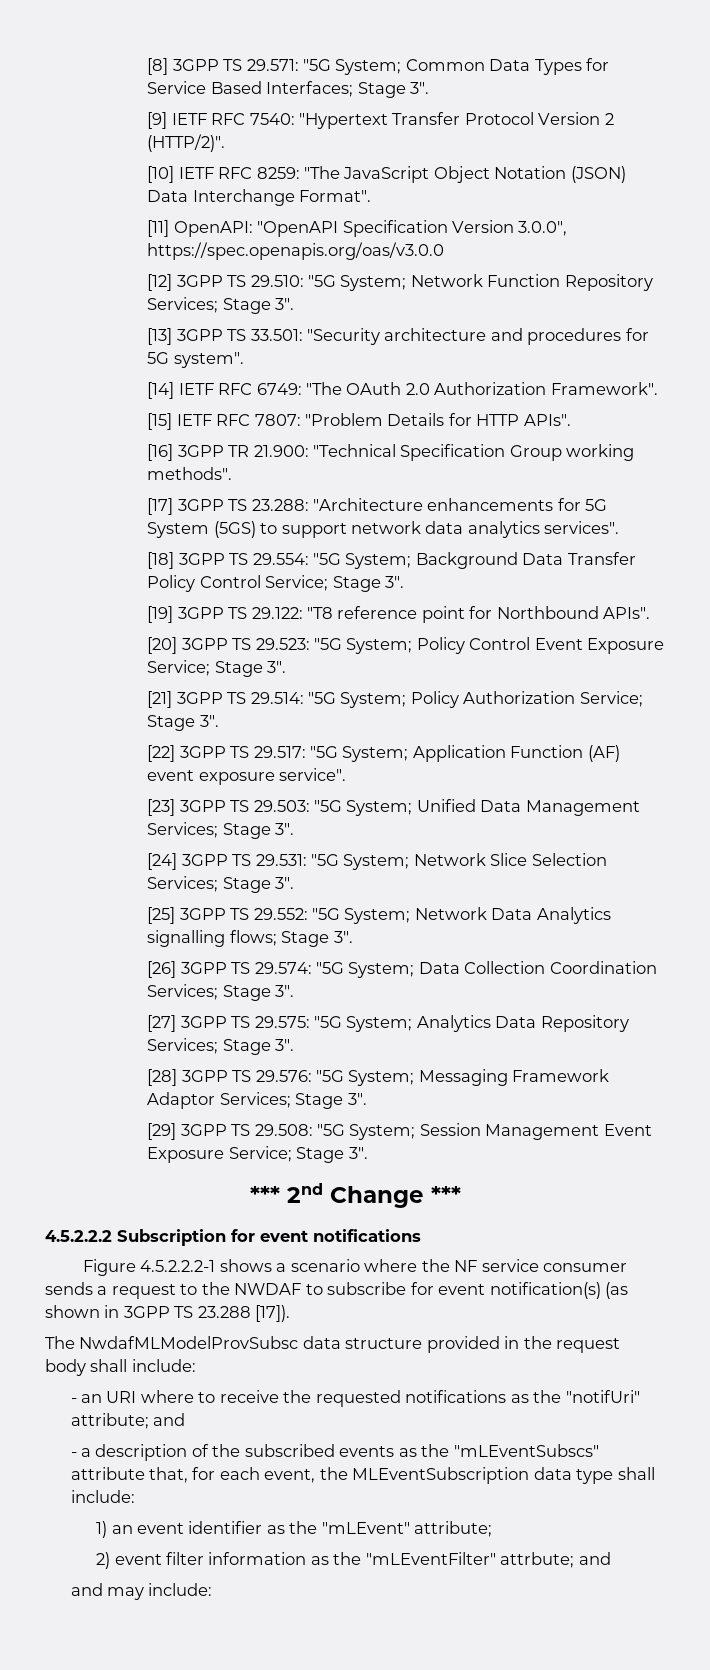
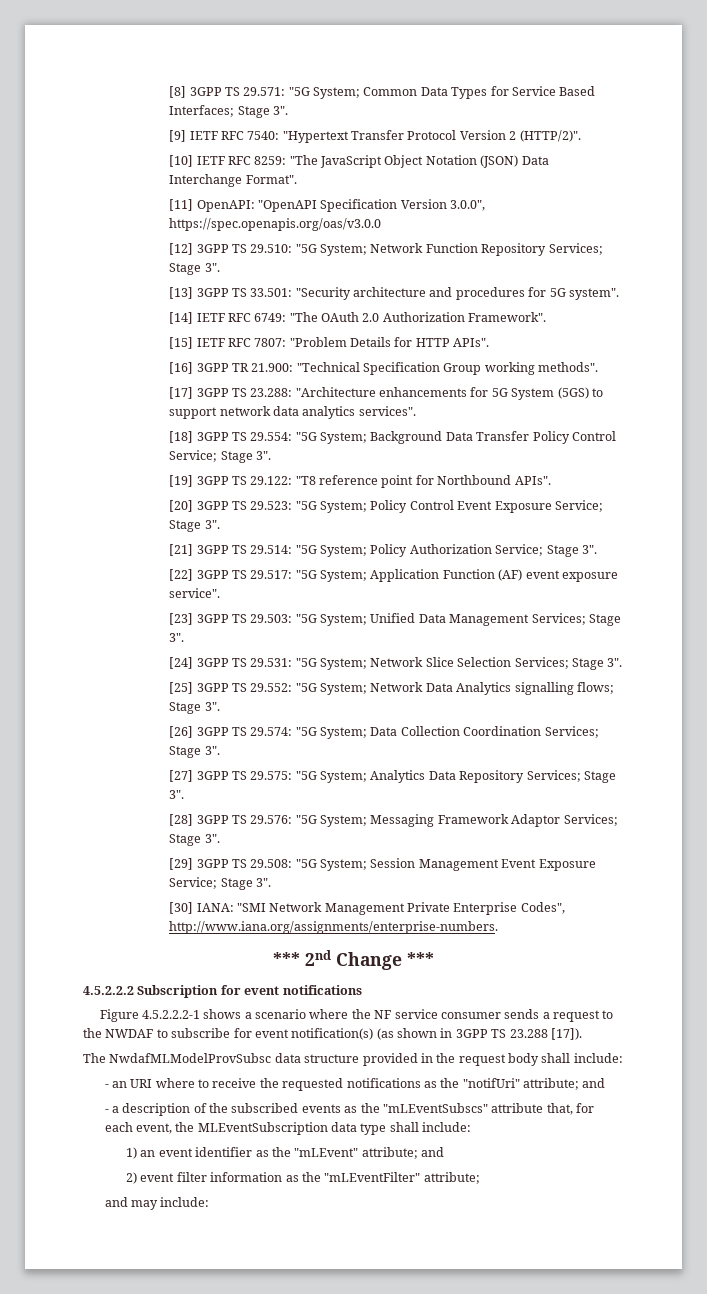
+ [30] IANA: "SMI Network Management Private Enterprise Codes", http://www.iana.org/assignments/enterprise-numbers.
- 1) an event identifier as the "mLEvent" attribute;
+ 1) an event identifier as the "mLEvent" attribute; and
- 2) event filter information as the "mLEventFilter" attrbute; and
+ 2) event filter information as the "mLEventFilter" attribute;

